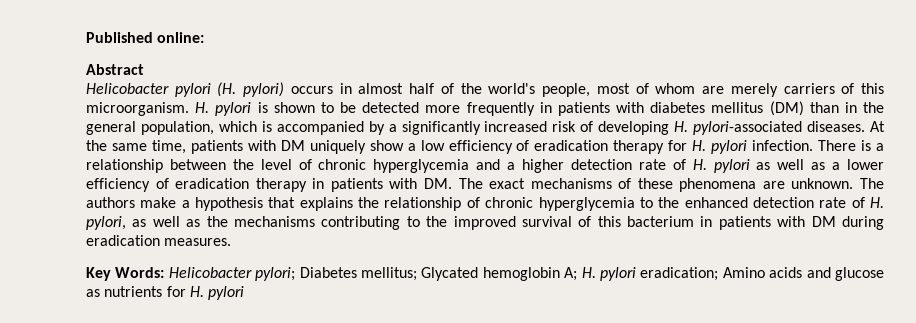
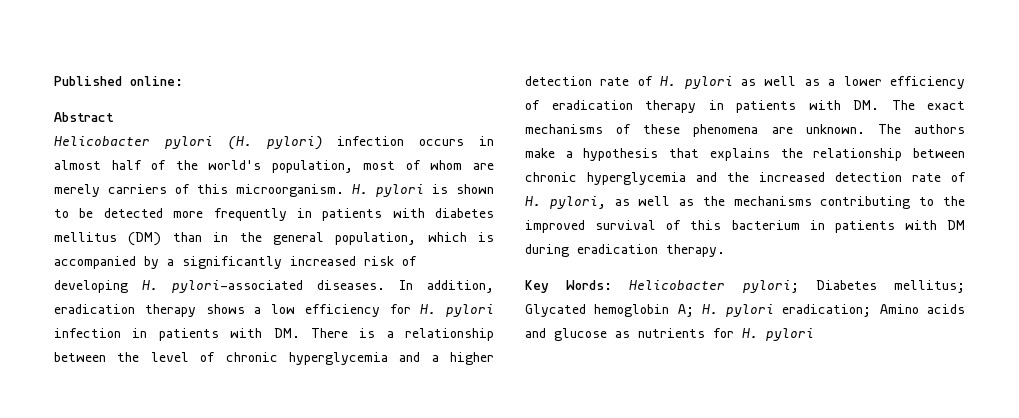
- Helicobacter pylori (H. pylori) occurs in almost half of the world's people, most of whom are merely carriers of this microorganism.
+ Helicobacter pylori (H. pylori) infection occurs in almost half of the world's population, most of whom are merely carriers of this microorganism.
- At the same time, patients with DM uniquely show a low efficiency of eradication therapy for H. pylori infection. There is a relationship between the level of chronic hyperglycemia and a higher detection rate of H. pylori as well as a lower efficiency of eradication therapy in patients with DM. The exact mechanisms of these phenomena are unknown.
+ In addition, eradication therapy shows a low efficiency for H. pylori infection in patients with DM. There is a relationship between the level of chronic hyperglycemia and a higher detection rate of H. pylori as well as a lower efficiency of eradication therapy in patients with DM. The exact mechanisms of these phenomena are unknown.
- The authors make a hypothesis that explains the relationship of chronic hyperglycemia to the enhanced detection rate of H. pylori, as well as the mechanisms contributing to the improved survival of this bacterium in patients with DM during eradication measures.
+ The authors make a hypothesis that explains the relationship between chronic hyperglycemia and the increased detection rate of H. pylori, as well as the mechanisms contributing to the improved survival of this bacterium in patients with DM during eradication therapy.

